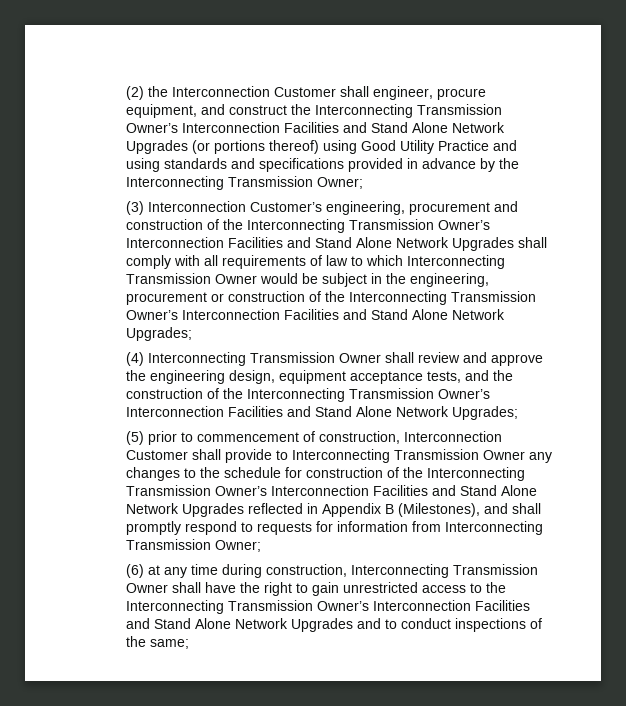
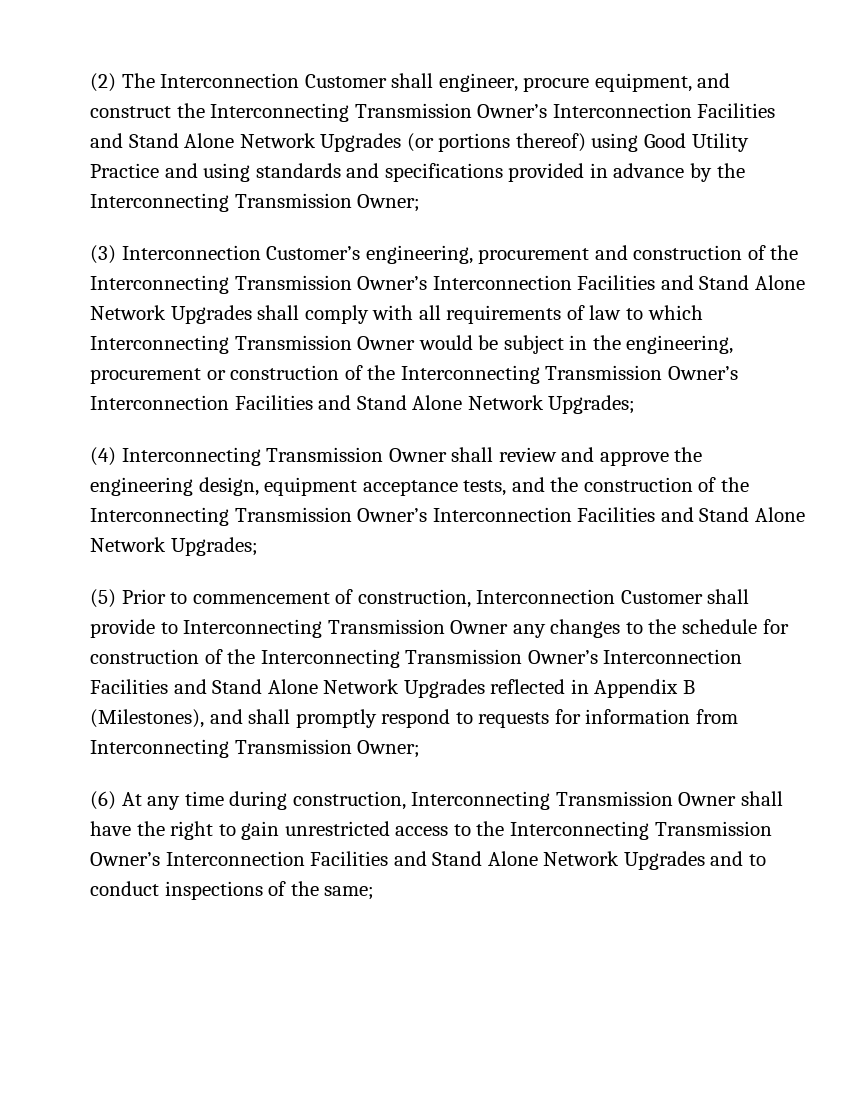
- (2) the Interconnection Customer shall engineer, procure equipment, and construct the Interconnecting Transmission Owner’s Interconnection Facilities and Stand Alone Network Upgrades (or portions thereof) using Good Utility Practice and using standards and specifications provided in advance by the Interconnecting Transmission Owner;
+ (2) The Interconnection Customer shall engineer, procure equipment, and construct the Interconnecting Transmission Owner’s Interconnection Facilities and Stand Alone Network Upgrades (or portions thereof) using Good Utility Practice and using standards and specifications provided in advance by the Interconnecting Transmission Owner;
- (5) prior to commencement of construction, Interconnection Customer shall provide to Interconnecting Transmission Owner any changes to the schedule for construction of the Interconnecting Transmission Owner’s Interconnection Facilities and Stand Alone Network Upgrades reflected in Appendix B (Milestones), and shall promptly respond to requests for information from Interconnecting Transmission Owner;
+ (5) Prior to commencement of construction, Interconnection Customer shall provide to Interconnecting Transmission Owner any changes to the schedule for construction of the Interconnecting Transmission Owner’s Interconnection Facilities and Stand Alone Network Upgrades reflected in Appendix B (Milestones), and shall promptly respond to requests for information from Interconnecting Transmission Owner;
- (6) at any time during construction, Interconnecting Transmission Owner shall have the right to gain unrestricted access to the Interconnecting Transmission Owner’s Interconnection Facilities and Stand Alone Network Upgrades and to conduct inspections of the same;
+ (6) At any time during construction, Interconnecting Transmission Owner shall have the right to gain unrestricted access to the Interconnecting Transmission Owner’s Interconnection Facilities and Stand Alone Network Upgrades and to conduct inspections of the same;

